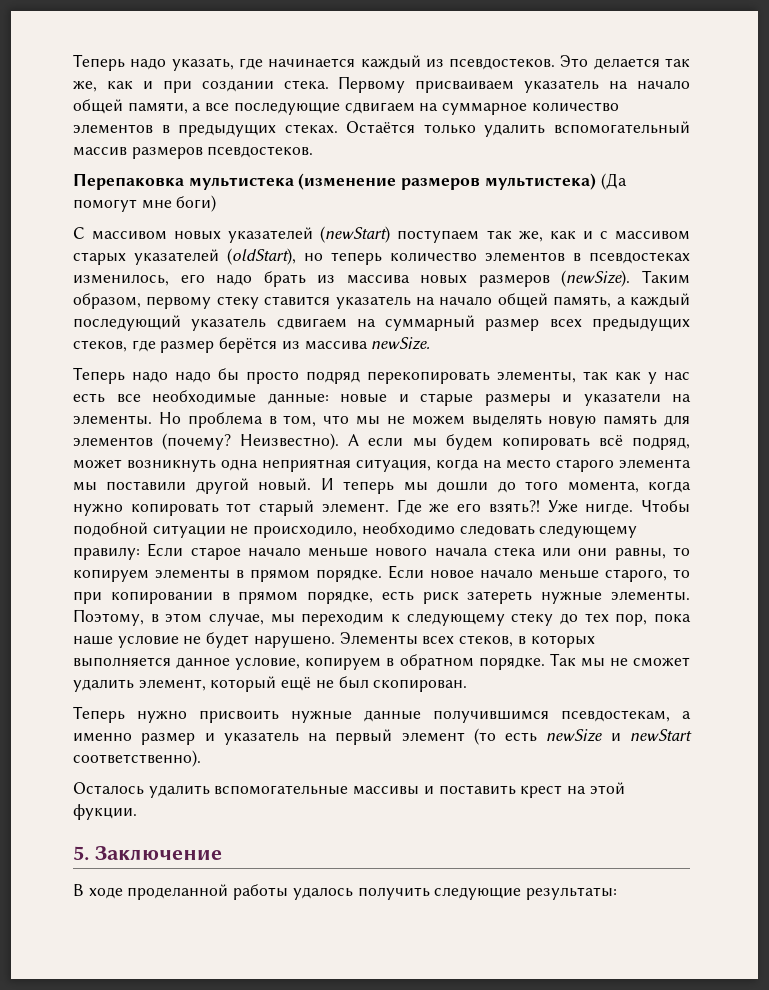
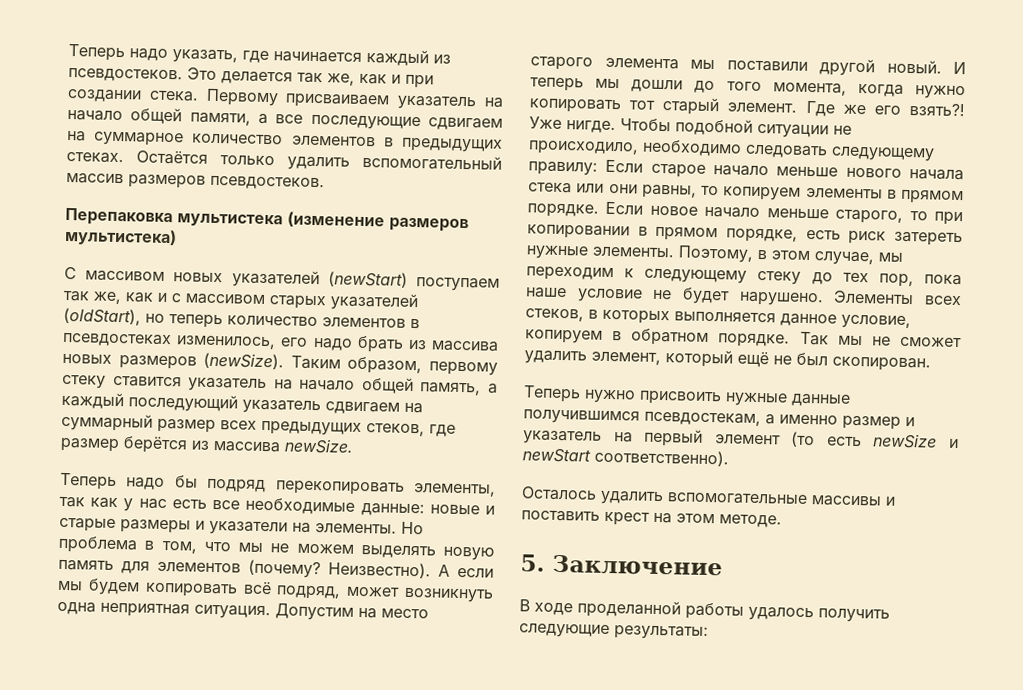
- Перепаковка мультистека (изменение размеров мультистека) (Да помогут мне боги)
+ Перепаковка мультистека (изменение размеров мультистека)
- Теперь надо надо бы просто подряд перекопировать элементы, так как у нас есть все необходимые данные: новые и старые размеры и указатели на элементы.
+ Теперь надо бы подряд перекопировать элементы, так как у нас есть все необходимые данные: новые и старые размеры и указатели на элементы.
- А если мы будем копировать всё подряд, может возникнуть одна неприятная ситуация, когда на место старого элемента мы поставили другой новый.
+ А если мы будем копировать всё подряд, может возникнуть одна неприятная ситуация. Допустим на место старого элемента мы поставили другой новый.
- Осталось удалить вспомогательные массивы и поставить крест на этой фукции.
+ Осталось удалить вспомогательные массивы и поставить крест на этом методе.

